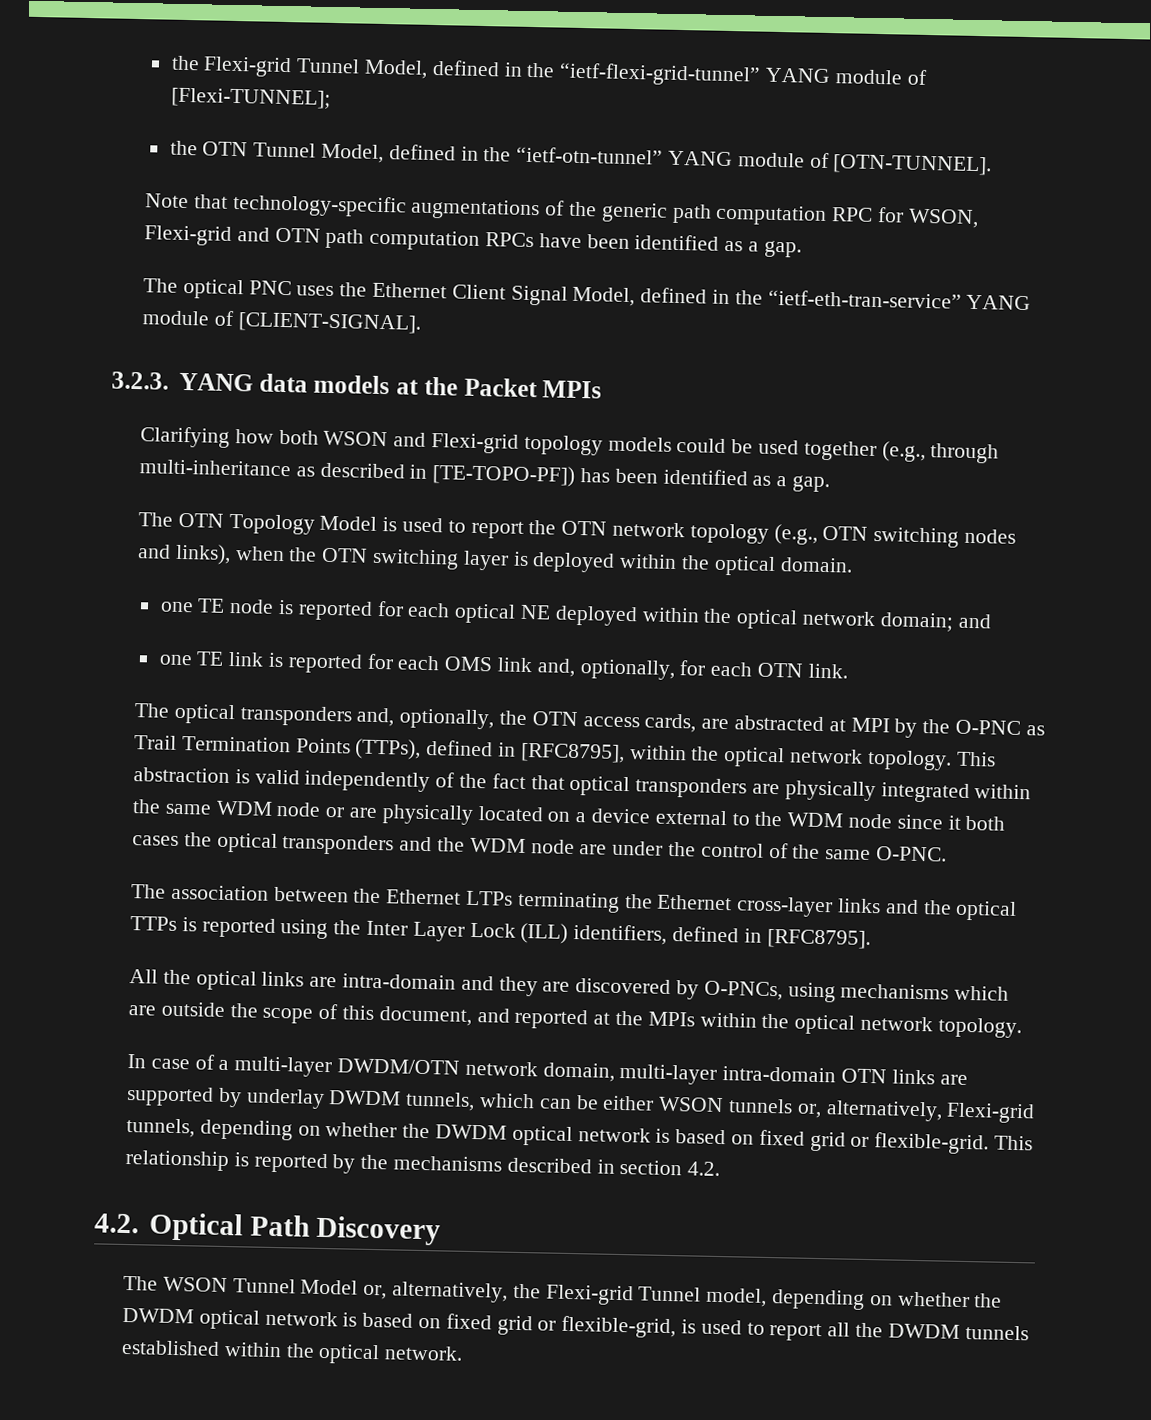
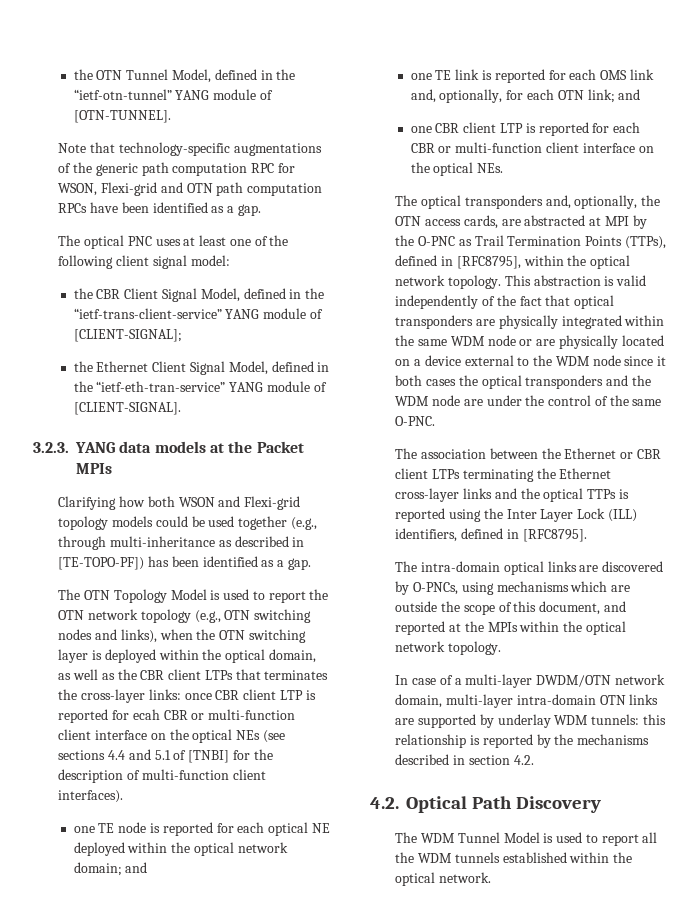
- the Flexi-grid Tunnel Model, defined in the “ietf-flexi-grid-tunnel” YANG module of [Flexi-TUNNEL];
- The optical PNC uses the Ethernet Client Signal Model, defined in the “ietf-eth-tran-service” YANG module of [CLIENT-SIGNAL].
+ The optical PNC uses at least one of the following client signal model:
+ the CBR Client Signal Model, defined in the “ietf-trans-client-service” YANG module of [CLIENT-SIGNAL];
+ the Ethernet Client Signal Model, defined in the “ietf-eth-tran-service” YANG module of [CLIENT-SIGNAL].
- The OTN Topology Model is used to report the OTN network topology (e.g., OTN switching nodes and links), when the OTN switching layer is deployed within the optical domain.
+ The OTN Topology Model is used to report the OTN network topology (e.g., OTN switching nodes and links), when the OTN switching layer is deployed within the optical domain, as well as the CBR client LTPs that terminates the cross-layer links: once CBR client LTP is reported for ecah CBR or multi-function client interface on the optical NEs (see sections 4.4 and 5.1 of [TNBI] for the description of multi-function client interfaces).
- one TE link is reported for each OMS link and, optionally, for each OTN link.
+ one TE link is reported for each OMS link and, optionally, for each OTN link; and
+ one CBR client LTP is reported for each CBR or multi-function client interface on the optical NEs.
- The association between the Ethernet LTPs terminating the Ethernet cross-layer links and the optical TTPs is reported using the Inter Layer Lock (ILL) identifiers, defined in [RFC8795].
+ The association between the Ethernet or CBR client LTPs terminating the Ethernet cross-layer links and the optical TTPs is reported using the Inter Layer Lock (ILL) identifiers, defined in [RFC8795].
- All the optical links are intra-domain and they are discovered by O-PNCs, using mechanisms which are outside the scope of this document, and reported at the MPIs within the optical network topology.
+ The intra-domain optical links are discovered by O-PNCs, using mechanisms which are outside the scope of this document, and reported at the MPIs within the optical network topology.
- In case of a multi-layer DWDM/OTN network domain, multi-layer intra-domain OTN links are supported by underlay DWDM tunnels, which can be either WSON tunnels or, alternatively, Flexi-grid tunnels, depending on whether the DWDM optical network is based on fixed grid or flexible-grid. This relationship is reported by the mechanisms described in section 4.2.
+ In case of a multi-layer DWDM/OTN network domain, multi-layer intra-domain OTN links are supported by underlay WDM tunnels: this relationship is reported by the mechanisms described in section 4.2.
- The WSON Tunnel Model or, alternatively, the Flexi-grid Tunnel model, depending on whether the DWDM optical network is based on fixed grid or flexible-grid, is used to report all the DWDM tunnels established within the optical network.
+ The WDM Tunnel Model is used to report all the WDM tunnels established within the optical network.

